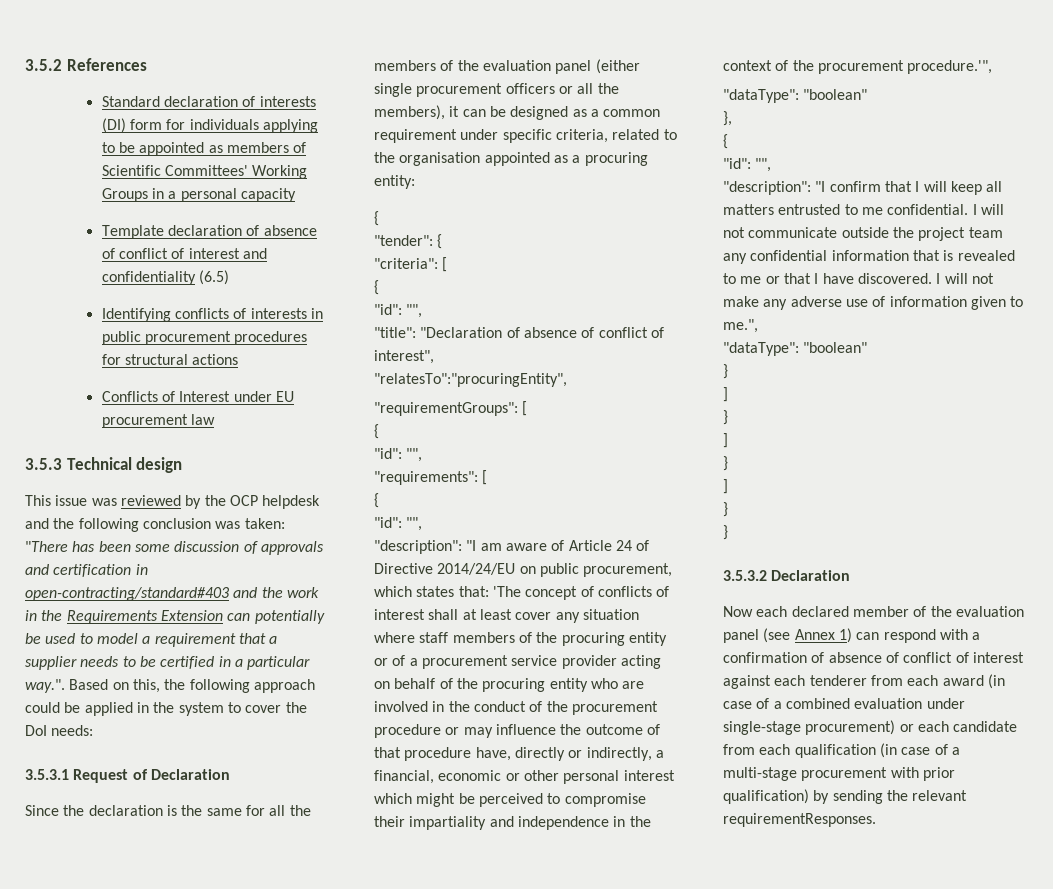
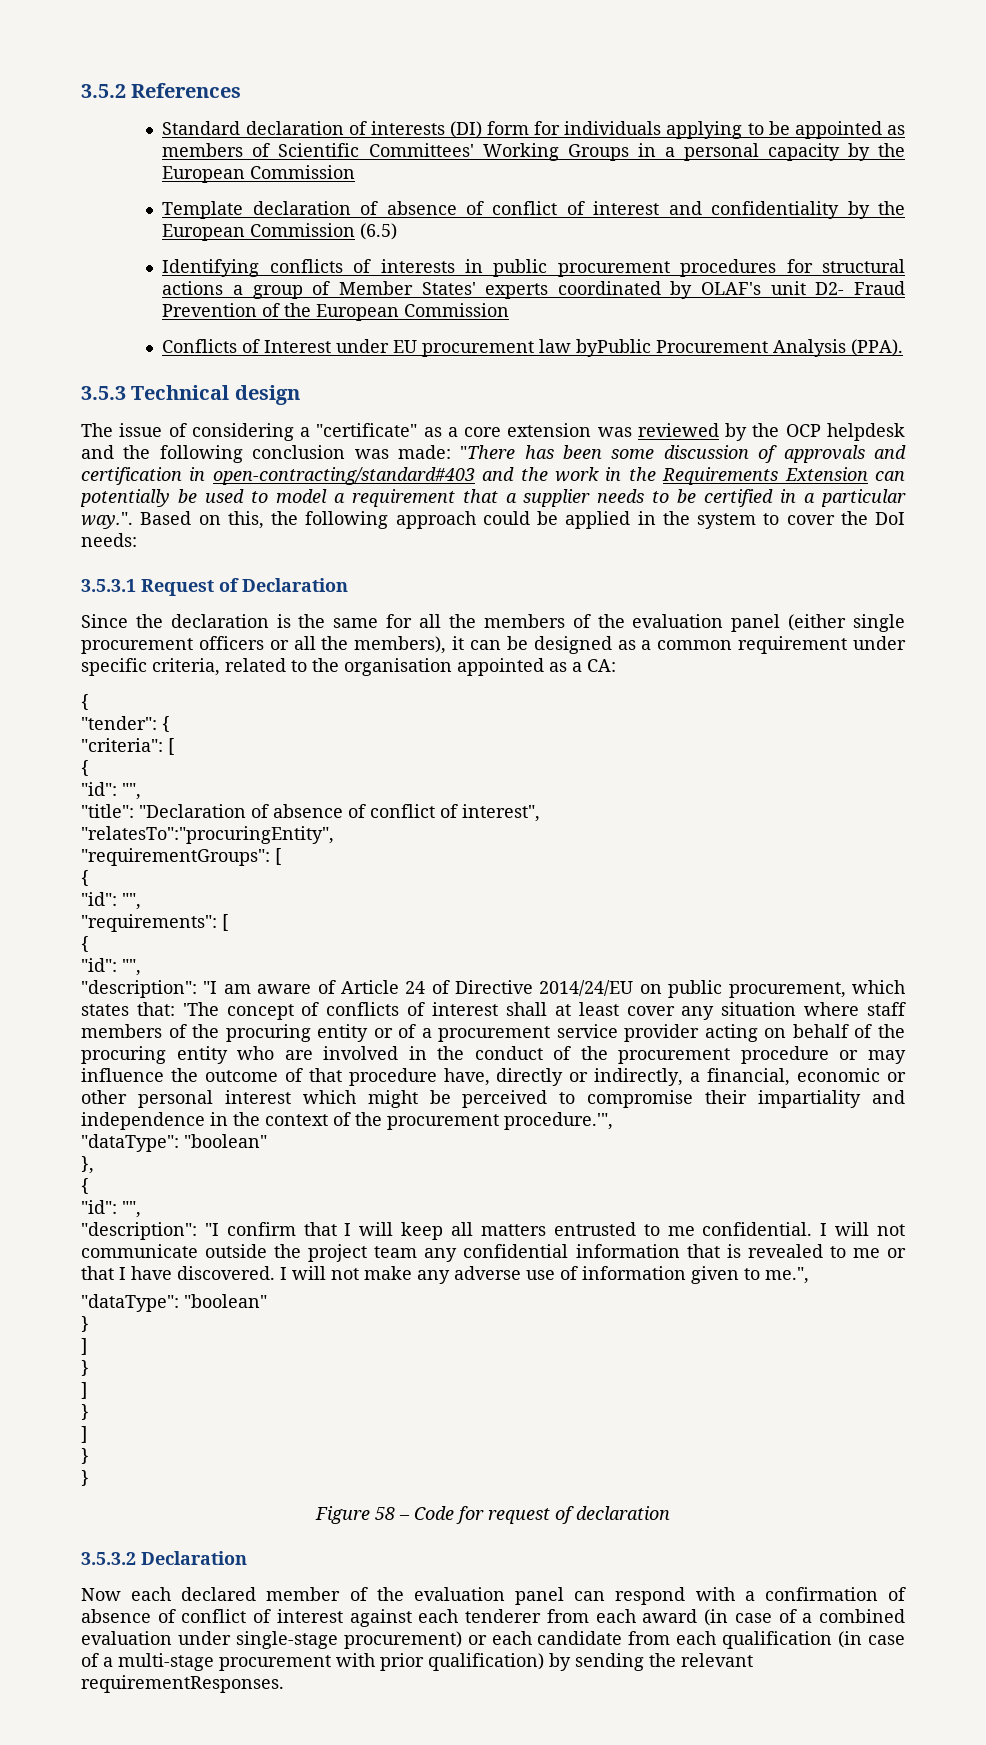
- Standard declaration of interests (DI) form for individuals applying to be appointed as members of Scientific Committees' Working Groups in a personal capacity
+ Standard declaration of interests (DI) form for individuals applying to be appointed as members of Scientific Committees' Working Groups in a personal capacity by the European Commission
- Template declaration of absence of conflict of interest and confidentiality (6.5)
+ Template declaration of absence of conflict of interest and confidentiality by the European Commission (6.5)
- Identifying conflicts of interests in public procurement procedures for structural actions
+ Identifying conflicts of interests in public procurement procedures for structural actions a group of Member States' experts coordinated by OLAF's unit D2- Fraud Prevention of the European Commission
- Conflicts of Interest under EU procurement law
+ Conflicts of Interest under EU procurement law byPublic Procurement Analysis (PPA).
- This issue was reviewed by the OCP helpdesk and the following conclusion was taken:
+ The issue of considering a "certificate" as a core extension was reviewed by the OCP helpdesk and the following conclusion was made:
- Since the declaration is the same for all the members of the evaluation panel (either single procurement officers or all the members), it can be designed as a common requirement under specific criteria, related to the organisation appointed as a procuring entity:
+ Since the declaration is the same for all the members of the evaluation panel (either single procurement officers or all the members), it can be designed as a common requirement under specific criteria, related to the organisation appointed as a CA:
+ Figure 58 – Code for request of declaration
- Now each declared member of the evaluation panel (see Annex 1) can respond with a confirmation of absence of conflict of interest against each tenderer from each award (in case of a combined evaluation under single-stage procurement) or each candidate from each qualification (in case of a multi-stage procurement with prior qualification) by sending the relevant requirementResponses.
+ Now each declared member of the evaluation panel can respond with a confirmation of absence of conflict of interest against each tenderer from each award (in case of a combined evaluation under single-stage procurement) or each candidate from each qualification (in case of a multi-stage procurement with prior qualification) by sending the relevant requirementResponses.

